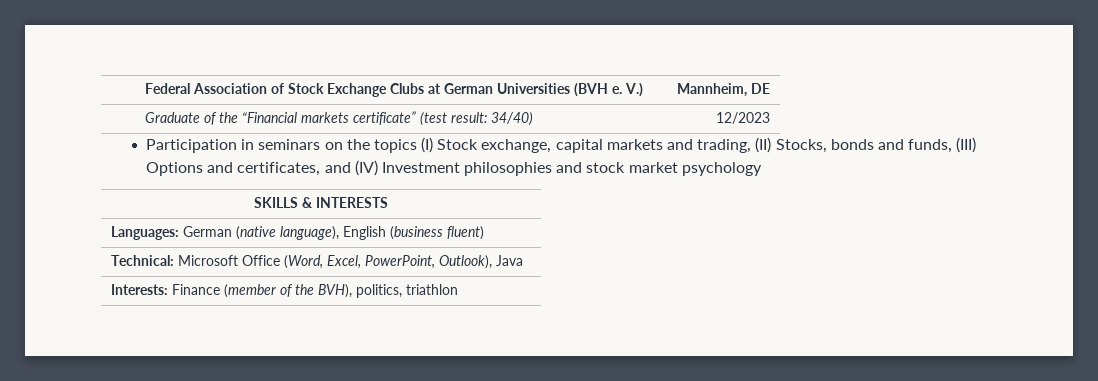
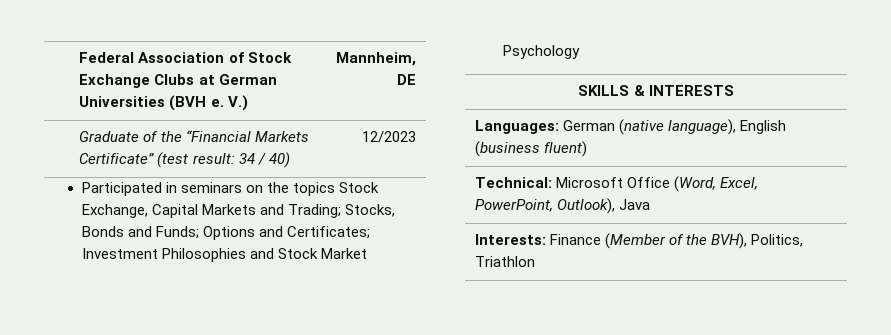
- Graduate of the “Financial markets certificate” (test result: 34/40) | 12/2023
+ Graduate of the “Financial Markets Certificate” (test result: 34 / 40) | 12/2023
- Participation in seminars on the topics (I) Stock exchange, capital markets and trading, (II) Stocks, bonds and funds, (III) Options and certificates, and (IV) Investment philosophies and stock market psychology
+ Participated in seminars on the topics Stock Exchange, Capital Markets and Trading; Stocks, Bonds and Funds; Options and Certificates; Investment Philosophies and Stock Market Psychology
- Interests: Finance (member of the BVH), politics, triathlon
+ Interests: Finance (Member of the BVH), Politics, Triathlon

